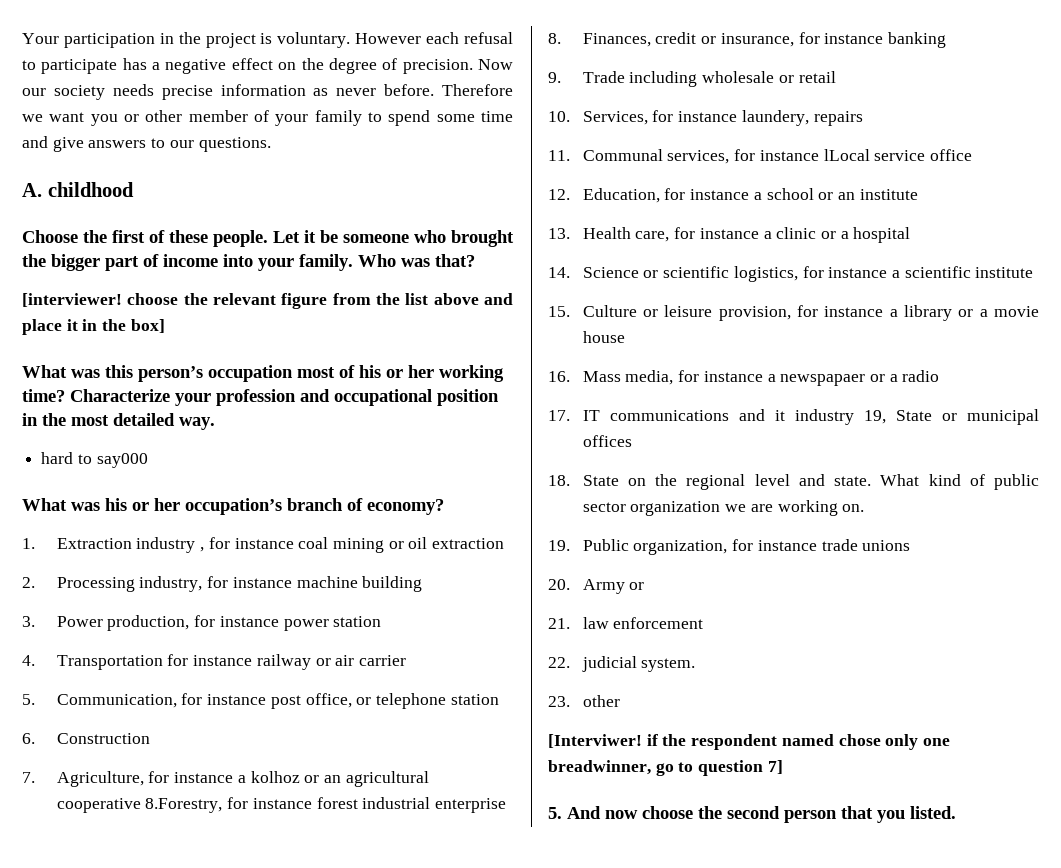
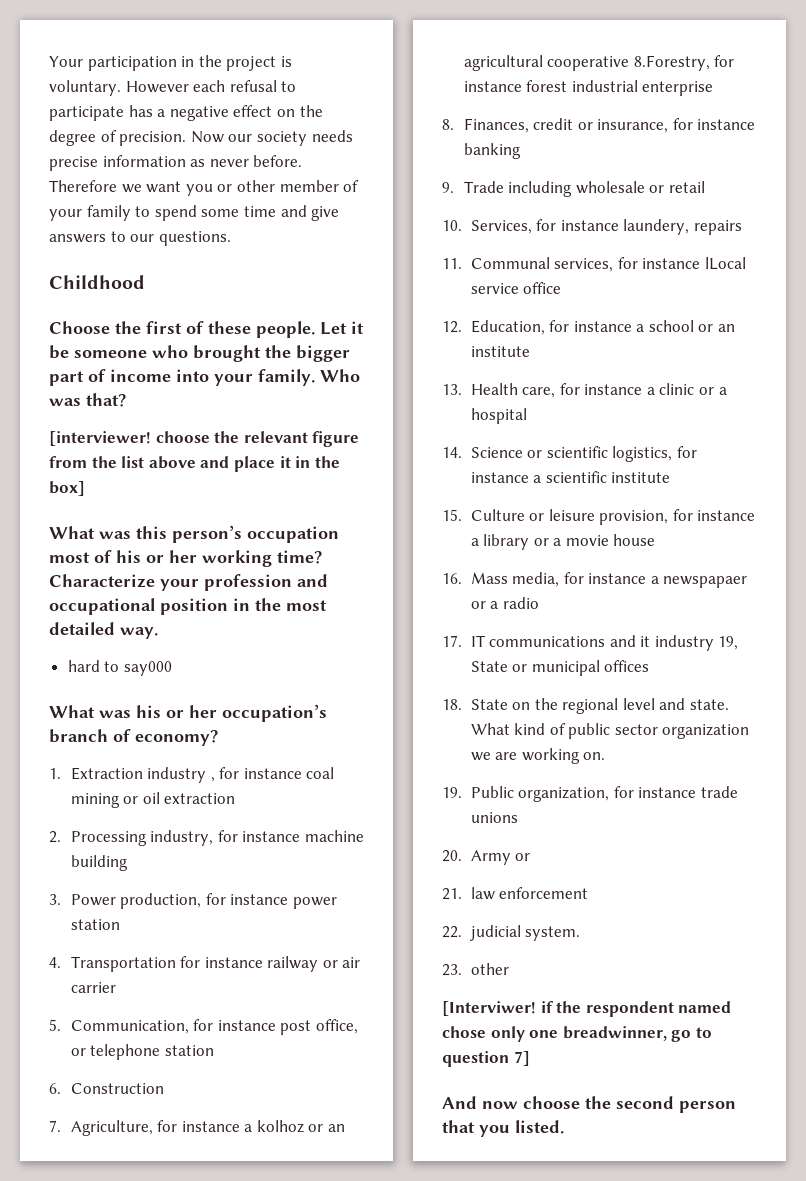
- А. childhood
+ Childhood
- 5. And now choose the second person that you listed.
+ And now choose the second person that you listed.

